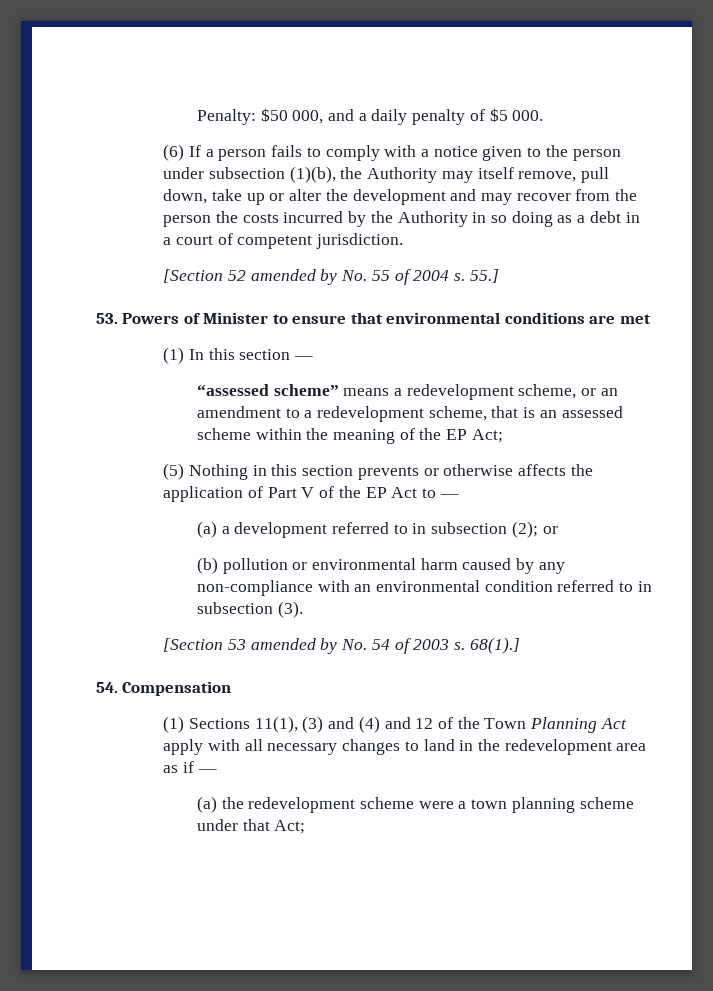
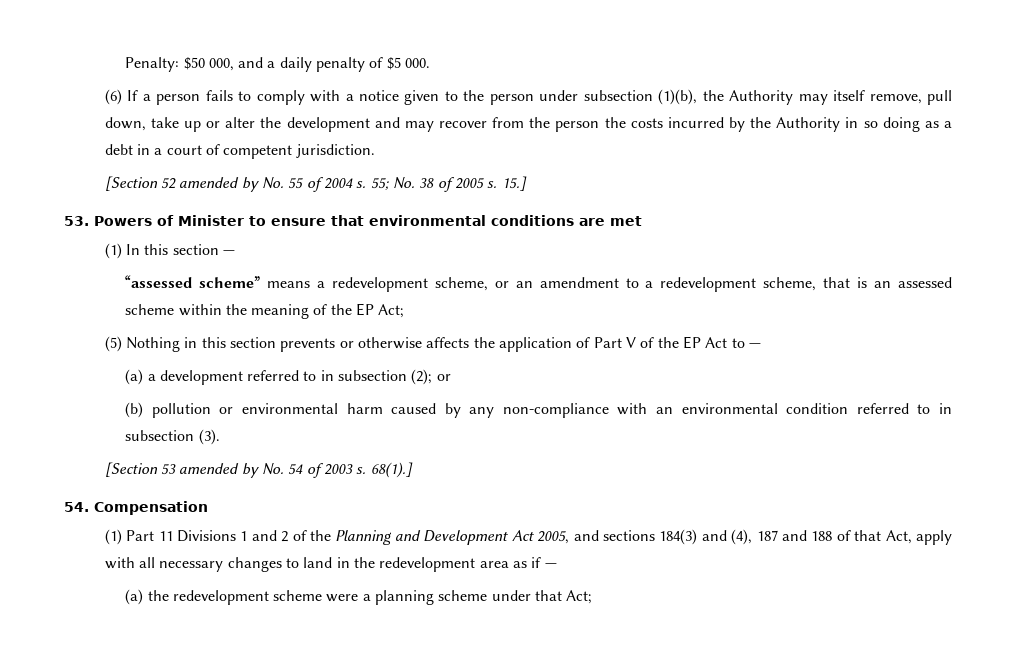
- 55.]
+ 55; No. 38 of 2005 s. 15.]
- (1) Sections 11(1), (3) and (4) and 12 of the Town Planning Act apply with all necessary changes to land in the redevelopment area as if —
+ (1) Part 11 Divisions 1 and 2 of the Planning and Development Act 2005, and sections 184(3) and (4), 187 and 188 of that Act, apply with all necessary changes to land in the redevelopment area as if —
- (a) the redevelopment scheme were a town planning scheme under that Act;
+ (a) the redevelopment scheme were a planning scheme under that Act;

